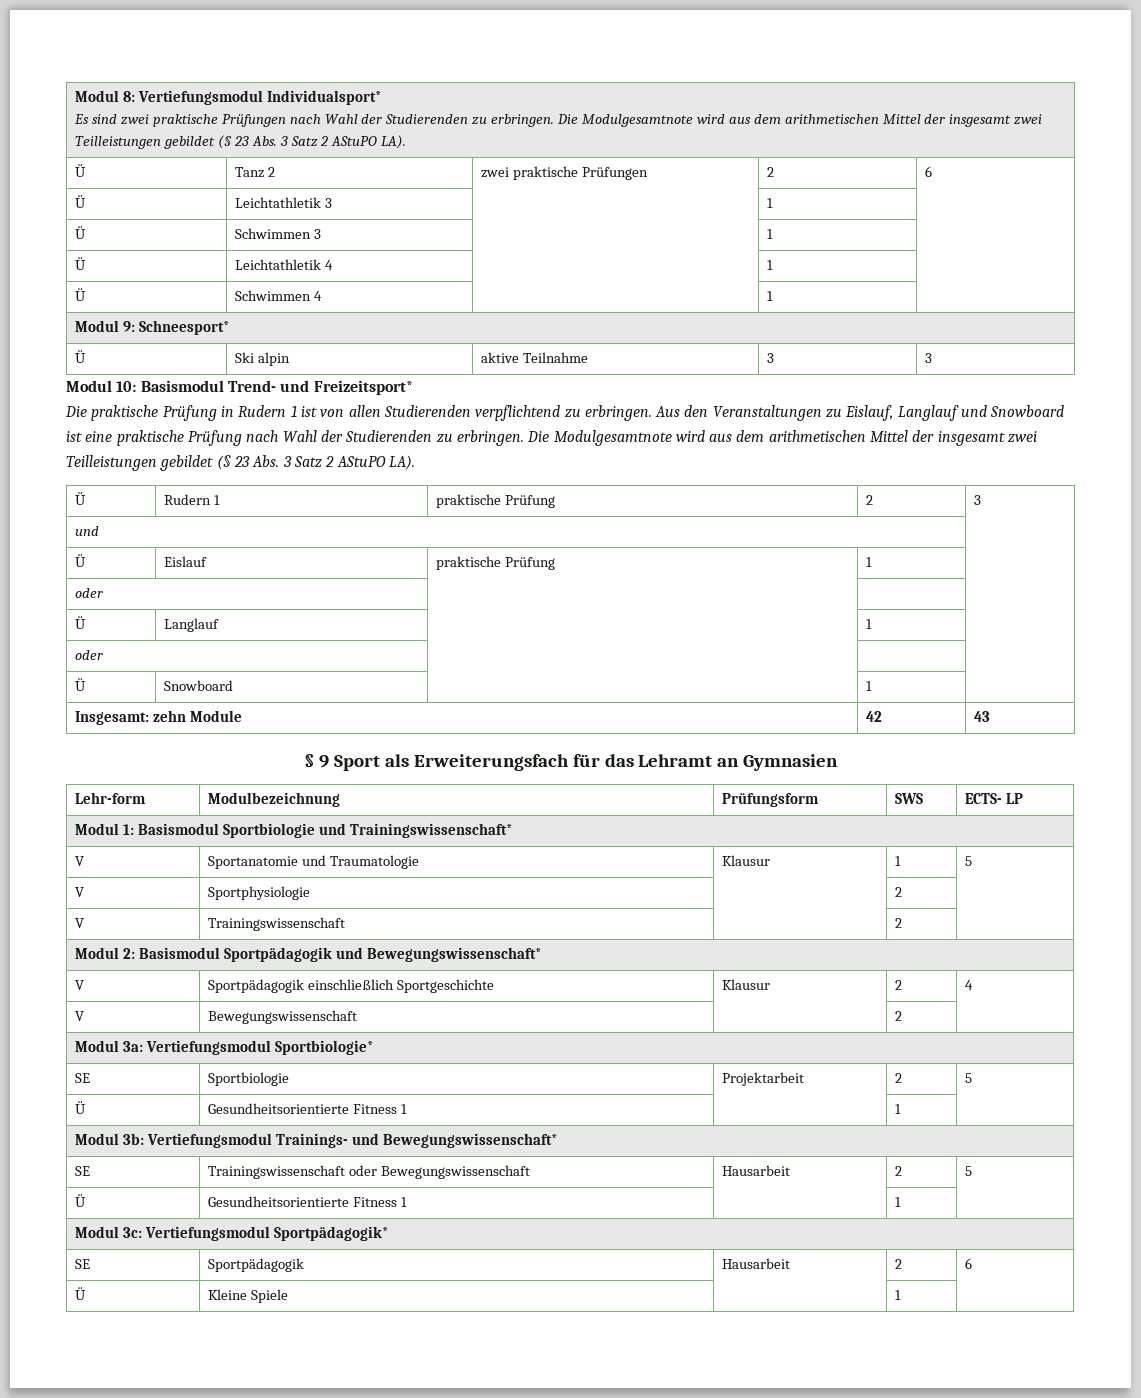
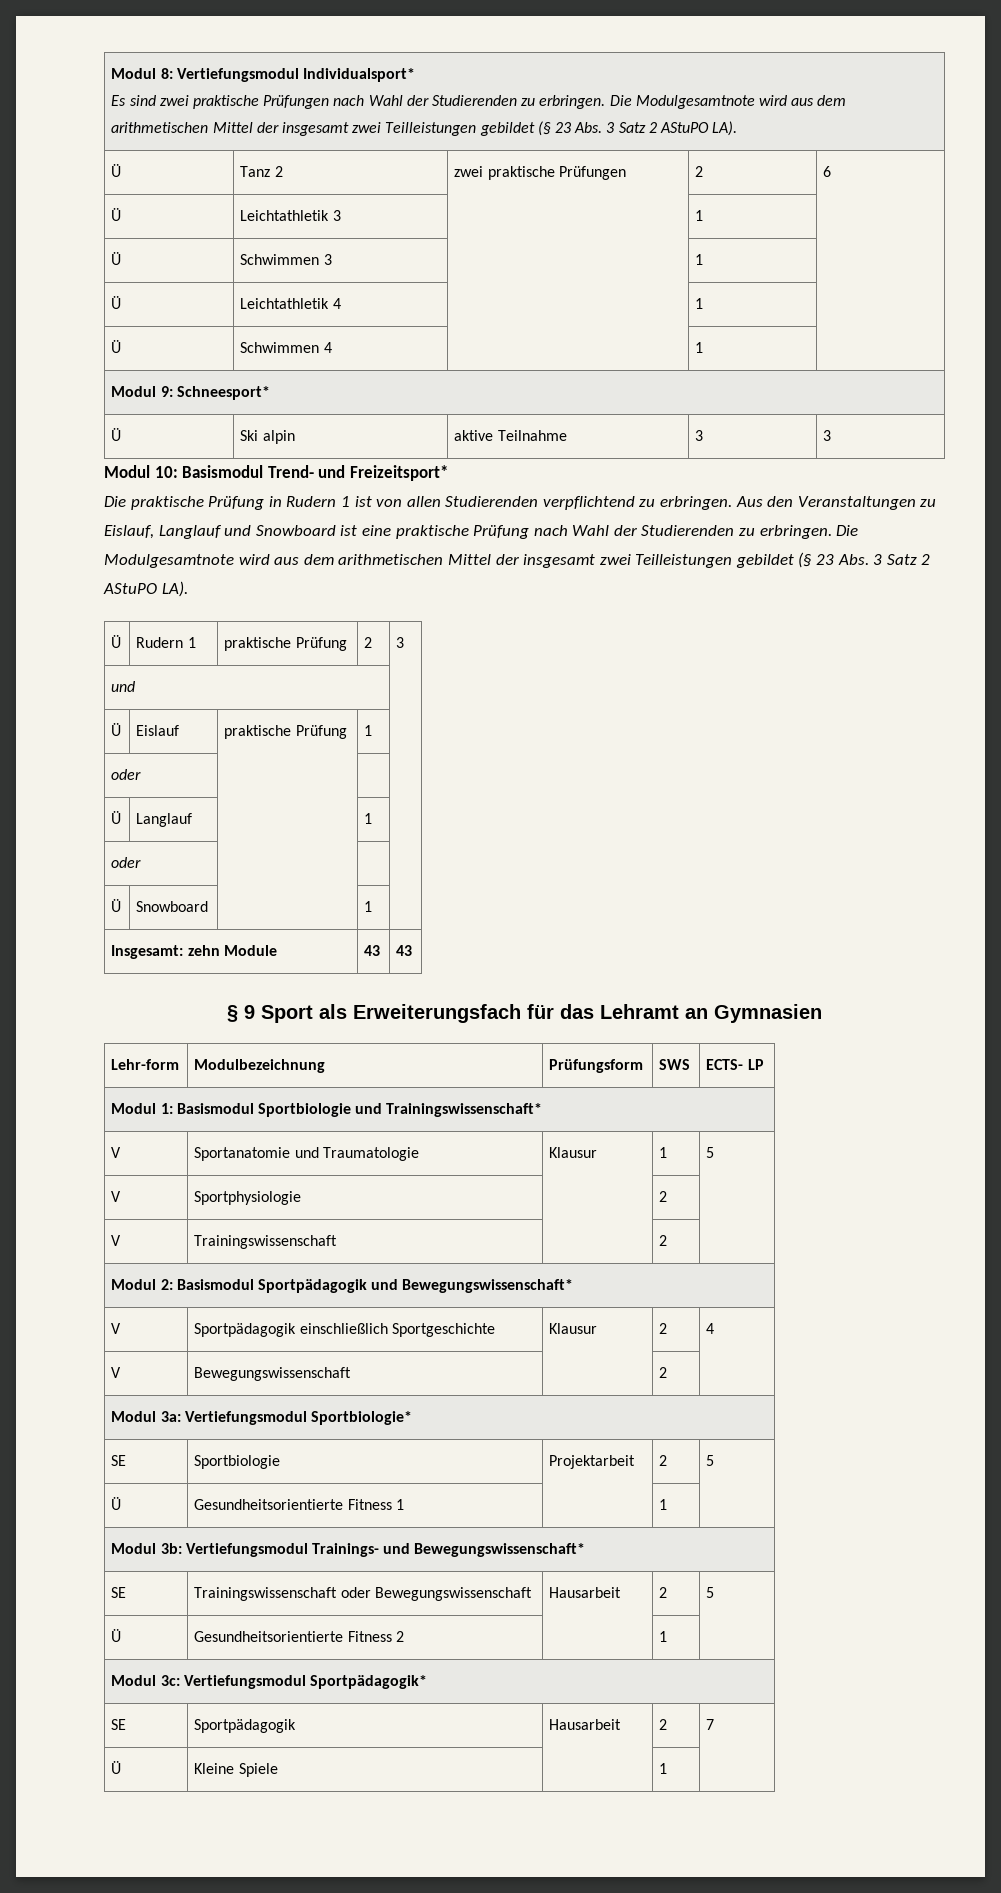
- Insgesamt: zehn Module | 42 | 43
+ Insgesamt: zehn Module | 43 | 43
  SE | Trainingswissenschaft oder Bewegungswissenschaft | Hausarbeit | 2 | 5
- Ü | Gesundheitsorientierte Fitness 1 | | 1 |
+ Ü | Gesundheitsorientierte Fitness 2 | | 1 |
- SE | Sportpädagogik | Hausarbeit | 2 | 6
+ SE | Sportpädagogik | Hausarbeit | 2 | 7

